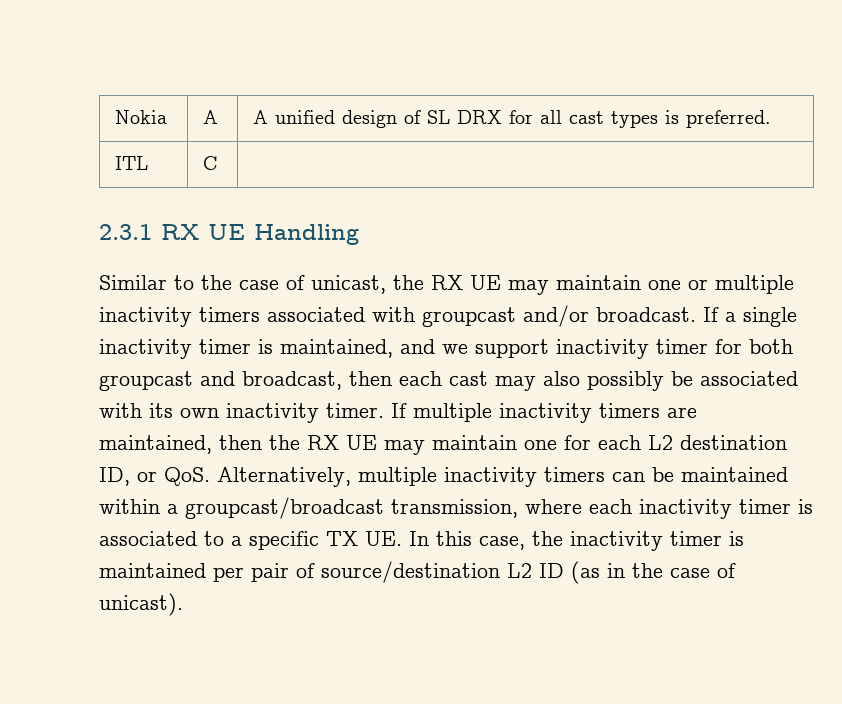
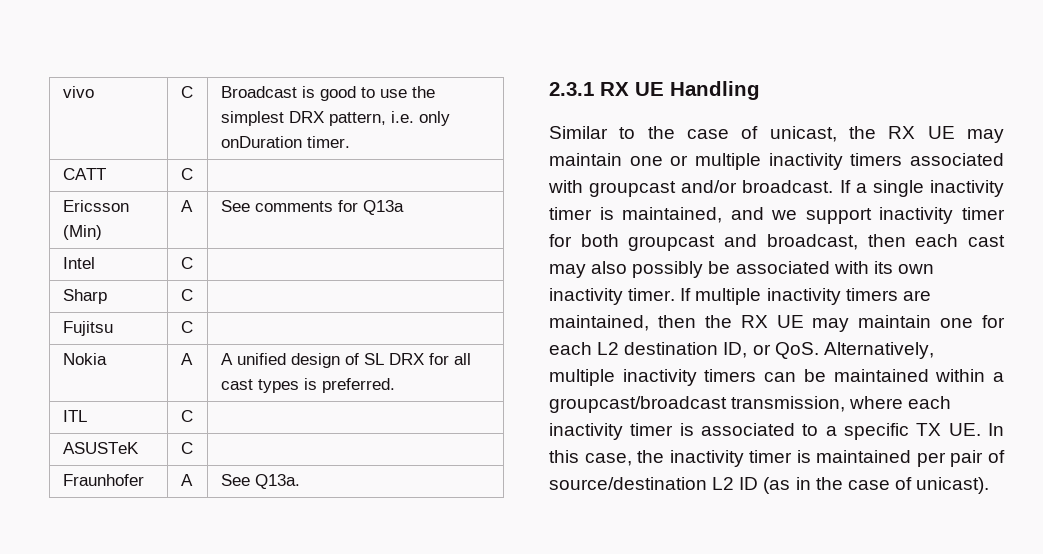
+ vivo | C | Broadcast is good to use the simplest DRX pattern, i.e. only onDuration timer.
+ CATT | C |
+ Ericsson (Min) | A | See comments for Q13a
+ Intel | C |
+ Sharp | C |
+ Fujitsu | C |
+ ASUSTeK | C |
+ Fraunhofer | A | See Q13a.

